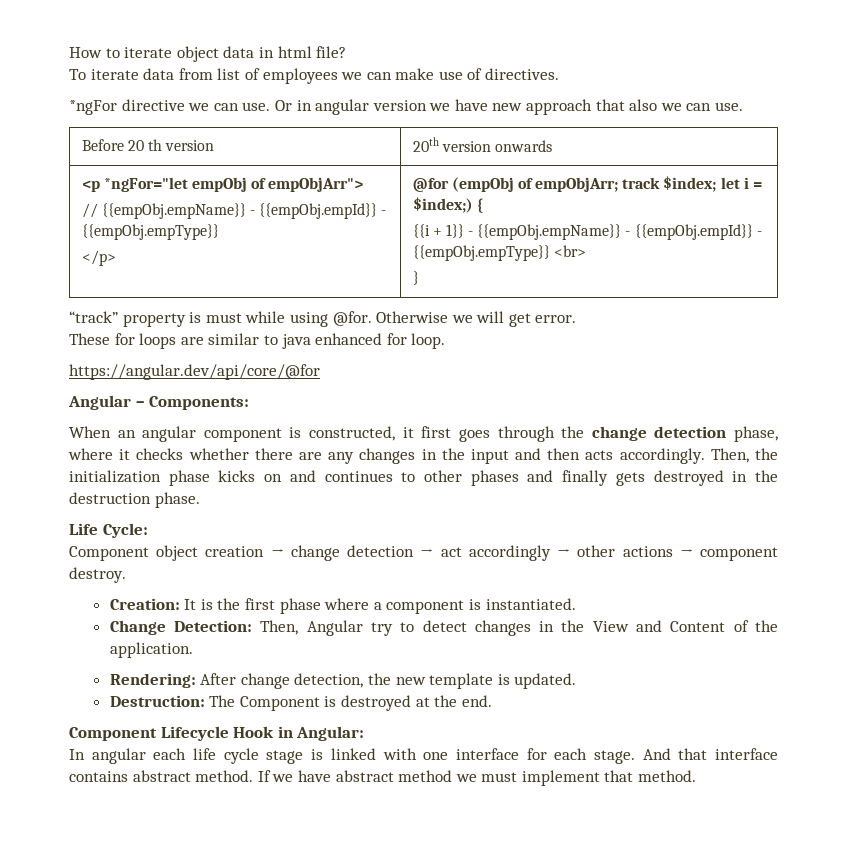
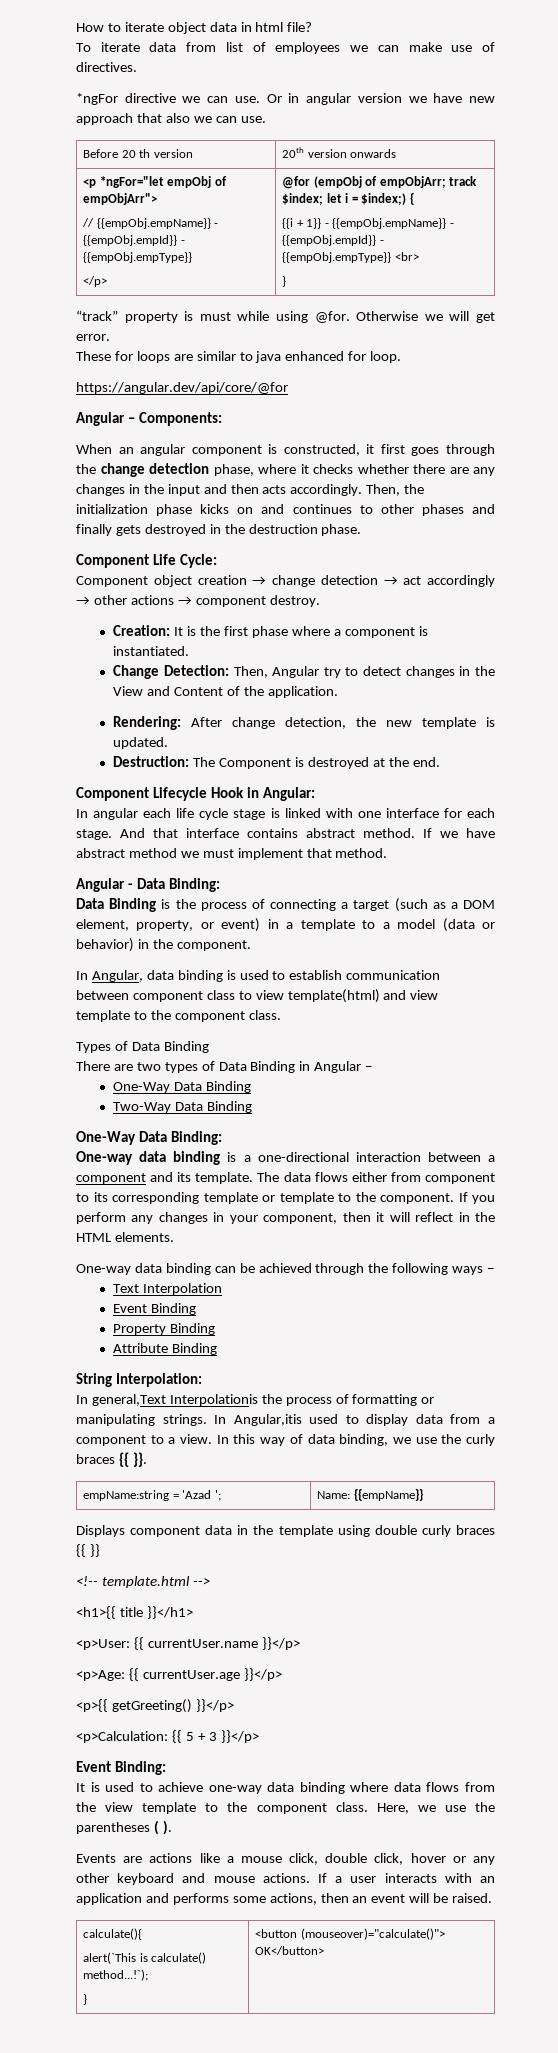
- Life Cycle:
+ Component Life Cycle:
+ Angular - Data Binding:
+ Data Binding is the process of connecting a target (such as a DOM element, property, or event) in a template to a model (data or behavior) in the component.
+ In Angular, data binding is used to establish communication between component class to view template(html) and view template to the component class.
+ Types of Data Binding
+ There are two types of Data Binding in Angular −
+ One-Way Data Binding
+ Two-Way Data Binding
+ One-Way Data Binding:
+ One-way data binding is a one-directional interaction between a component and its template. The data flows either from component to its corresponding template or template to the component. If you perform any changes in your component, then it will reflect in the HTML elements.
+ One-way data binding can be achieved through the following ways −
+ Text Interpolation
+ Event Binding
+ Property Binding
+ Attribute Binding
+ String Interpolation:
+ In general,Text Interpolationis the process of formatting or manipulating strings. In Angular,itis used to display data from a component to a view. In this way of data binding, we use the curly braces {{ }}.
+ empName:string = 'Azad '; | Name: {{empName}}
+ Displays component data in the template using double curly braces {{ }}
+ <!-- template.html -->
+ <h1>{{ title }}</h1>
+ <p>User: {{ currentUser.name }}</p>
+ <p>Age: {{ currentUser.age }}</p>
+ <p>{{ getGreeting() }}</p>
+ <p>Calculation: {{ 5 + 3 }}</p>
+ Event Binding:
+ It is used to achieve one-way data binding where data flows from the view template to the component class. Here, we use the parentheses ( ).
+ Events are actions like a mouse click, double click, hover or any other keyboard and mouse actions. If a user interacts with an application and performs some actions, then an event will be raised.
+ calculate(){
+ alert(`This is calculate() method...!`);
+ } | <button (mouseover)="calculate()"> OK</button>

